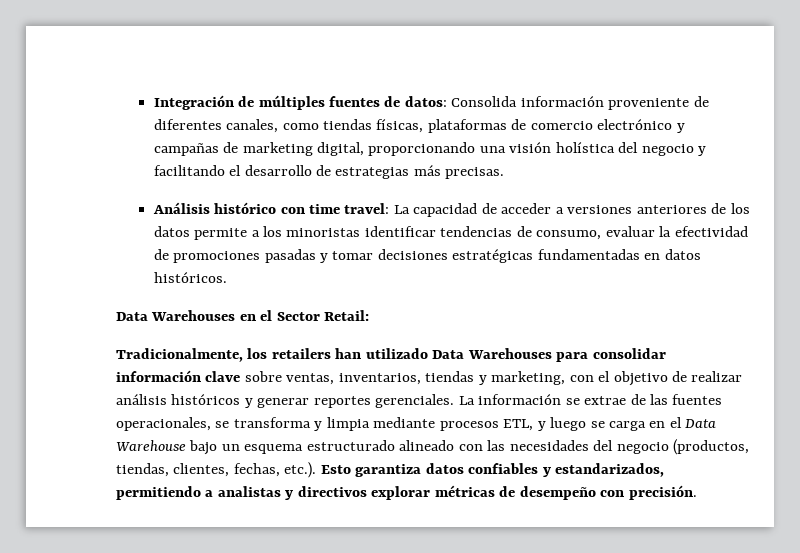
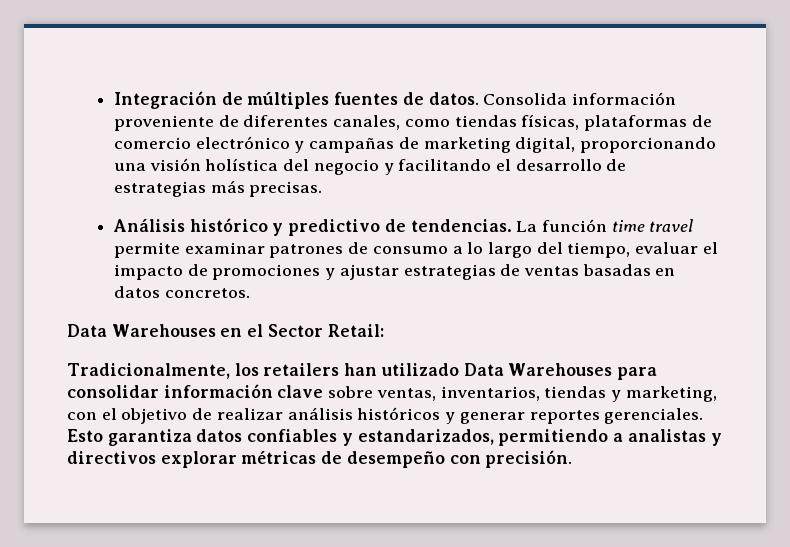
- Integración de múltiples fuentes de datos: Consolida información proveniente de diferentes canales, como tiendas físicas, plataformas de comercio electrónico y campañas de marketing digital, proporcionando una visión holística del negocio y facilitando el desarrollo de estrategias más precisas.
+ Integración de múltiples fuentes de datos. Consolida información proveniente de diferentes canales, como tiendas físicas, plataformas de comercio electrónico y campañas de marketing digital, proporcionando una visión holística del negocio y facilitando el desarrollo de estrategias más precisas.
- Análisis histórico con time travel: La capacidad de acceder a versiones anteriores de los datos permite a los minoristas identificar tendencias de consumo, evaluar la efectividad de promociones pasadas y tomar decisiones estratégicas fundamentadas en datos históricos.
+ Análisis histórico y predictivo de tendencias. La función time travel permite examinar patrones de consumo a lo largo del tiempo, evaluar el impacto de promociones y ajustar estrategias de ventas basadas en datos concretos.
- La información se extrae de las fuentes operacionales, se transforma y limpia mediante procesos ETL, y luego se carga en el Data Warehouse bajo un esquema estructurado alineado con las necesidades del negocio (productos, tiendas, clientes, fechas, etc.). Esto garantiza datos confiables y estandarizados, permitiendo a analistas y directivos explorar métricas de desempeño con precisión.
+ Esto garantiza datos confiables y estandarizados, permitiendo a analistas y directivos explorar métricas de desempeño con precisión.

